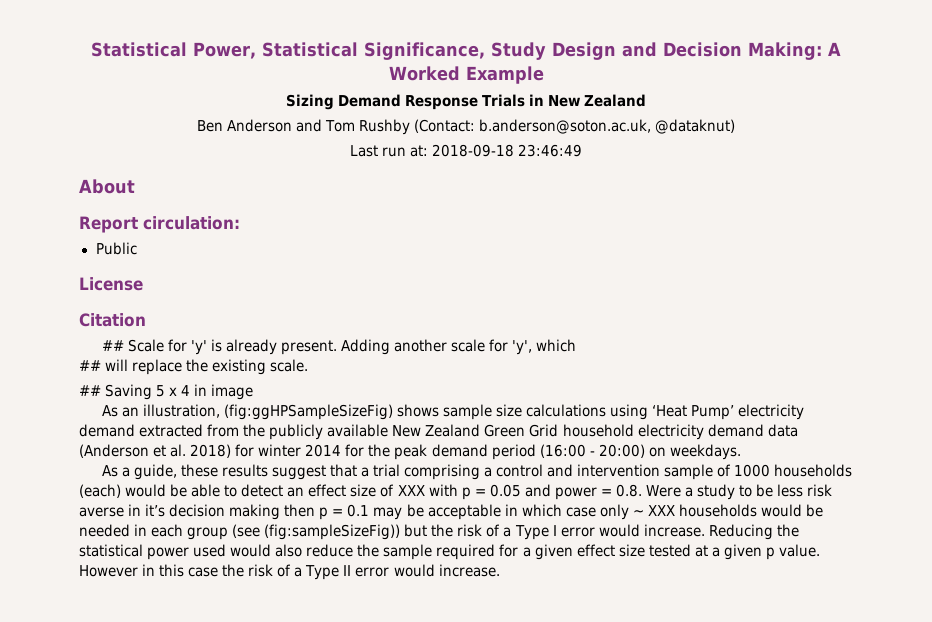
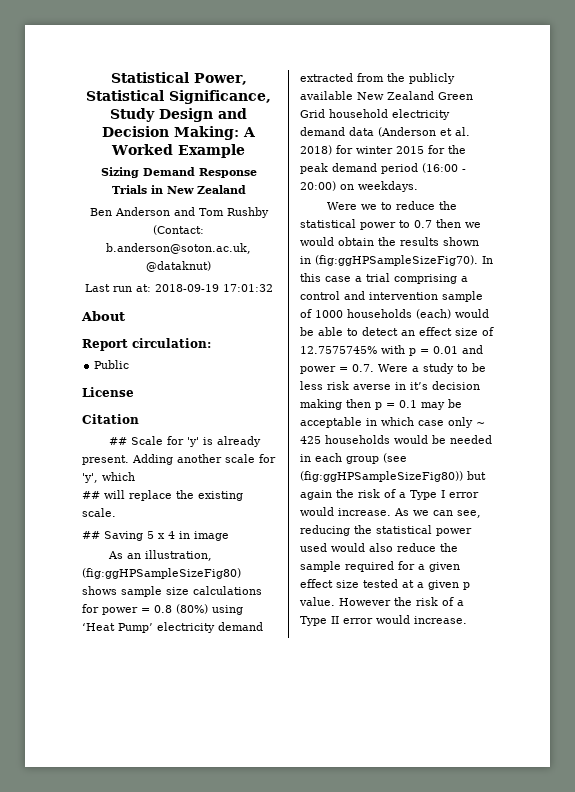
- Last run at: 2018-09-18 23:46:49
+ Last run at: 2018-09-19 17:01:32
- As an illustration, (fig:ggHPSampleSizeFig) shows sample size calculations using ‘Heat Pump’ electricity demand extracted from the publicly available New Zealand Green Grid household electricity demand data (Anderson et al. 2018) for winter 2014 for the peak demand period (16:00 - 20:00) on weekdays.
+ As an illustration, (fig:ggHPSampleSizeFig80) shows sample size calculations for power = 0.8 (80%) using ‘Heat Pump’ electricity demand extracted from the publicly available New Zealand Green Grid household electricity demand data (Anderson et al. 2018) for winter 2015 for the peak demand period (16:00 - 20:00) on weekdays.
- As a guide, these results suggest that a trial comprising a control and intervention sample of 1000 households (each) would be able to detect an effect size of XXX with p = 0.05 and power = 0.8. Were a study to be less risk averse in it’s decision making then p = 0.1 may be acceptable in which case only ~ XXX households would be needed in each group (see (fig:sampleSizeFig)) but the risk of a Type I error would increase.
+ Were we to reduce the statistical power to 0.7 then we would obtain the results shown in (fig:ggHPSampleSizeFig70). In this case a trial comprising a control and intervention sample of 1000 households (each) would be able to detect an effect size of 12.7575745% with p = 0.01 and power = 0.7. Were a study to be less risk averse in it’s decision making then p = 0.1 may be acceptable in which case only ~ 425 households would be needed in each group (see (fig:ggHPSampleSizeFig80)) but again the risk of a Type I error would increase.
- Reducing the statistical power used would also reduce the sample required for a given effect size tested at a given p value.
+ As we can see, reducing the statistical power used would also reduce the sample required for a given effect size tested at a given p value.
- However in this case the risk of a Type II error would increase.
+ However the risk of a Type II error would increase.

